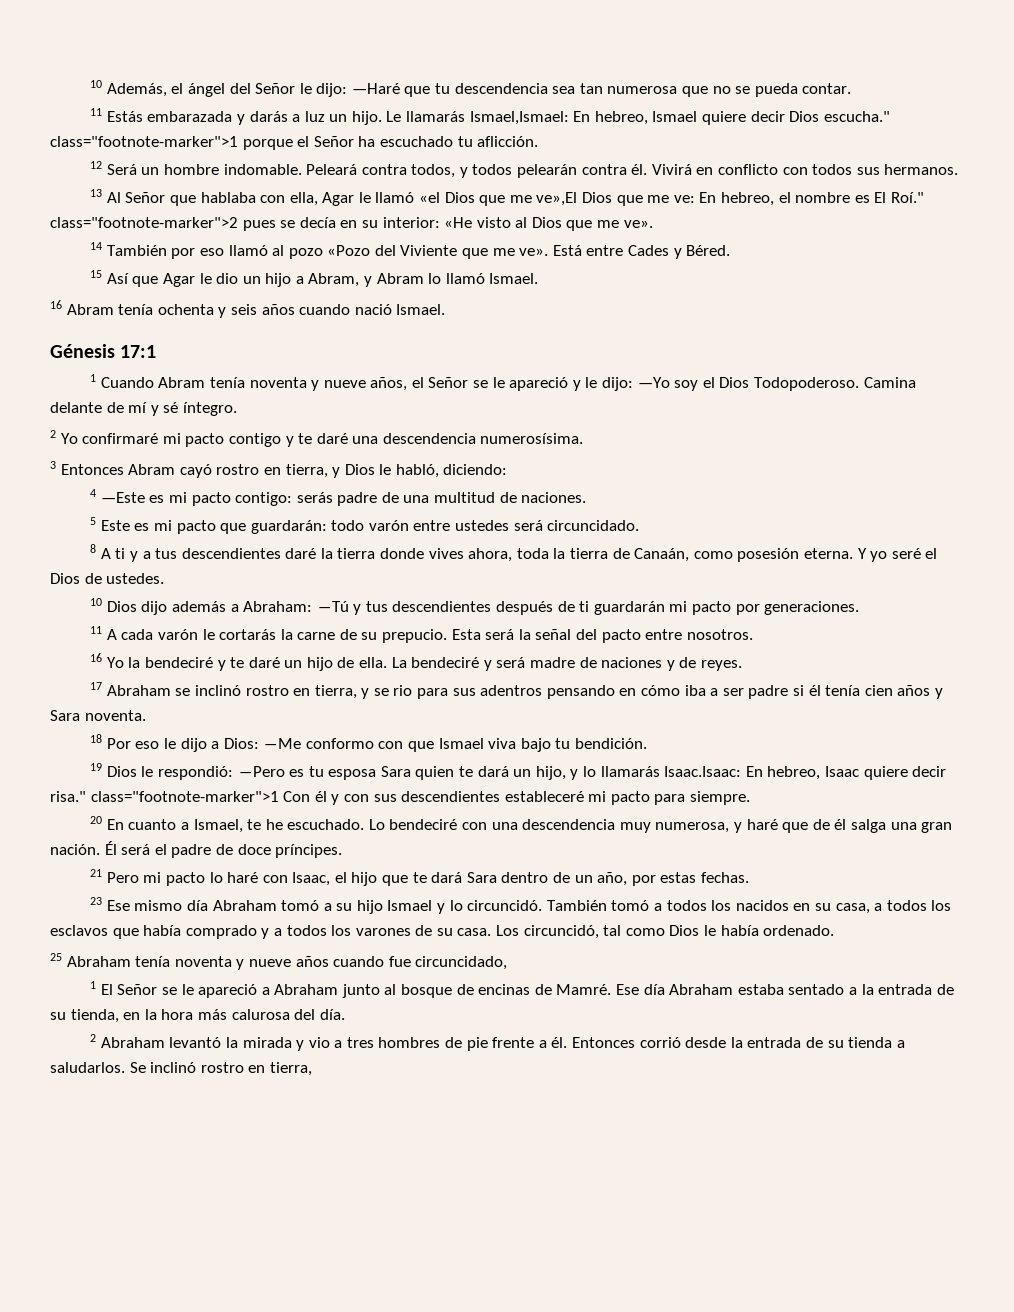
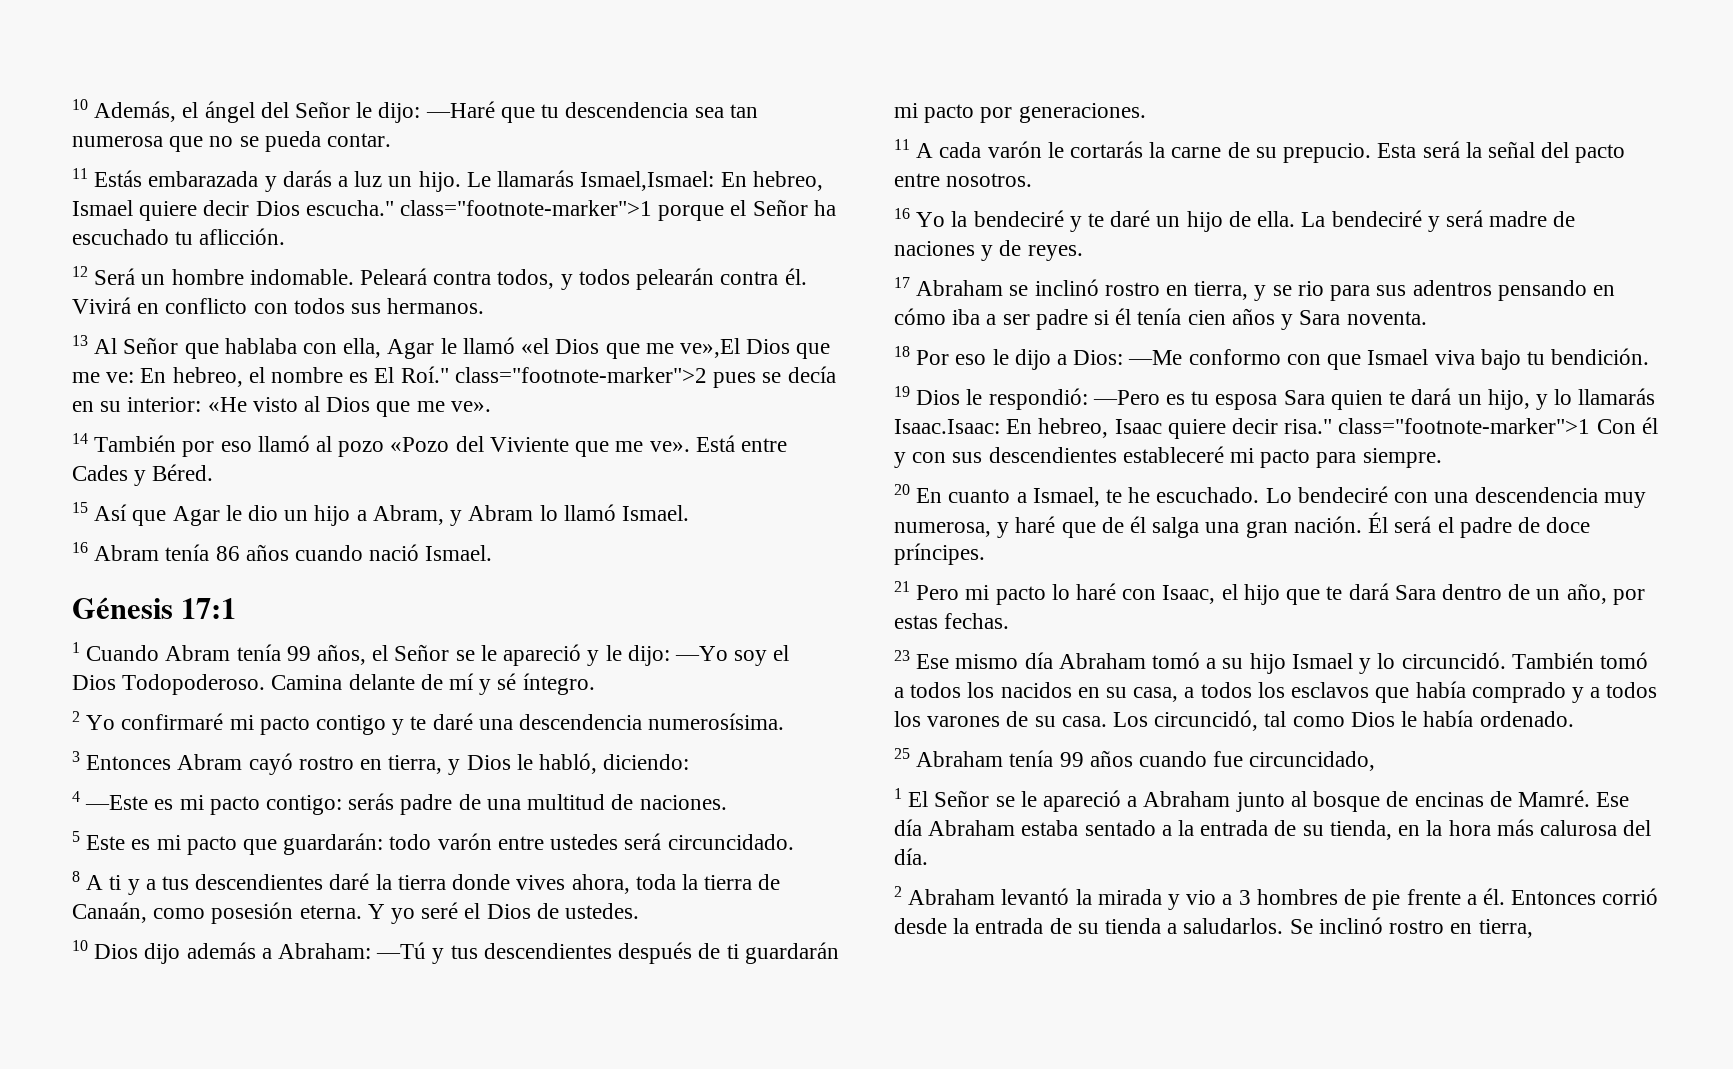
- 16 Abram tenía ochenta y seis años cuando nació Ismael.
+ 16 Abram tenía 86 años cuando nació Ismael.
- 1 Cuando Abram tenía noventa y nueve años, el Señor se le apareció y le dijo: —Yo soy el Dios Todopoderoso.
+ 1 Cuando Abram tenía 99 años, el Señor se le apareció y le dijo: —Yo soy el Dios Todopoderoso.
- 25 Abraham tenía noventa y nueve años cuando fue circuncidado,
+ 25 Abraham tenía 99 años cuando fue circuncidado,
- 2 Abraham levantó la mirada y vio a tres hombres de pie frente a él.
+ 2 Abraham levantó la mirada y vio a 3 hombres de pie frente a él.

